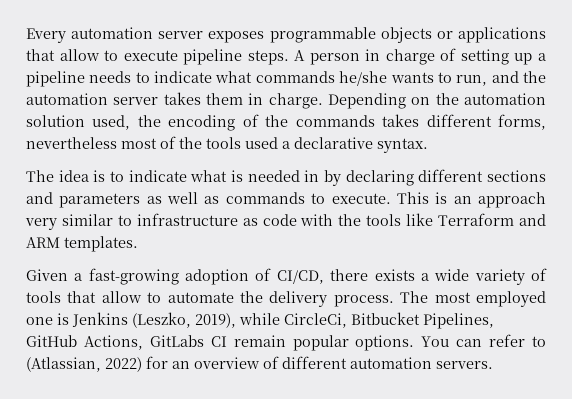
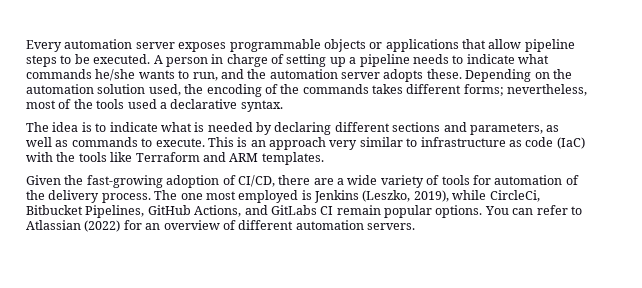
- Every automation server exposes programmable objects or applications that allow to execute pipeline steps.
+ Every automation server exposes programmable objects or applications that allow pipeline steps to be executed.
- A person in charge of setting up a pipeline needs to indicate what commands he/she wants to run, and the automation server takes them in charge.
+ A person in charge of setting up a pipeline needs to indicate what commands he/she wants to run, and the automation server adopts these.
- Depending on the automation solution used, the encoding of the commands takes different forms, nevertheless most of the tools used a declarative syntax.
+ Depending on the automation solution used, the encoding of the commands takes different forms; nevertheless, most of the tools used a declarative syntax.
- The idea is to indicate what is needed in by declaring different sections and parameters as well as commands to execute.
+ The idea is to indicate what is needed by declaring different sections and parameters, as well as commands to execute.
- This is an approach very similar to infrastructure as code with the tools like Terraform and ARM templates.
+ This is an approach very similar to infrastructure as code (IaC) with the tools like Terraform and ARM templates.
- Given a fast-growing adoption of CI/CD, there exists a wide variety of tools that allow to automate the delivery process.
+ Given the fast-growing adoption of CI/CD, there are a wide variety of tools for automation of the delivery process.
- The most employed one is Jenkins (Leszko, 2019), while CircleCi, Bitbucket Pipelines, GitHub Actions, GitLabs CI remain popular options.
+ The one most employed is Jenkins (Leszko, 2019), while CircleCi, Bitbucket Pipelines, GitHub Actions, and GitLabs CI remain popular options.
- You can refer to (Atlassian, 2022) for an overview of different automation servers.
+ You can refer to Atlassian (2022) for an overview of different automation servers.

